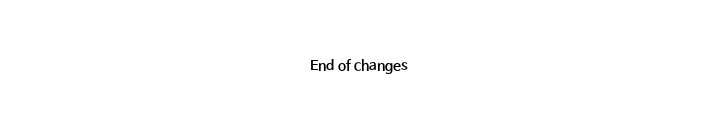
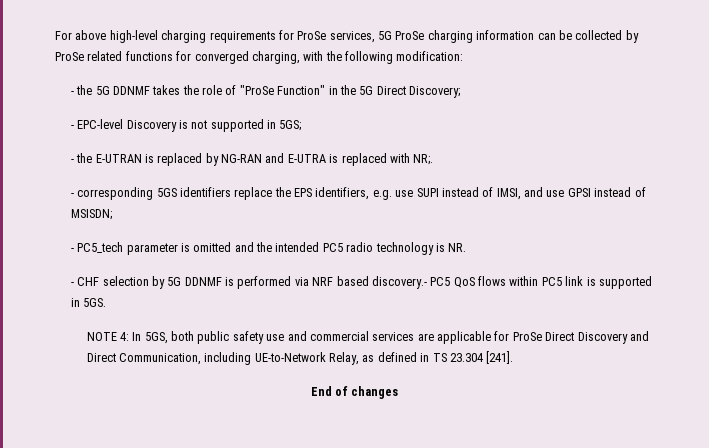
+ For above high-level charging requirements for ProSe services, 5G ProSe charging information can be collected by ProSe related functions for converged charging, with the following modification:
+ - the 5G DDNMF takes the role of "ProSe Function" in the 5G Direct Discovery;
+ - EPC-level Discovery is not supported in 5GS;
+ - the E-UTRAN is replaced by NG-RAN and E-UTRA is replaced with NR;.
+ - corresponding 5GS identifiers replace the EPS identifiers, e.g. use SUPI instead of IMSI, and use GPSI instead of MSISDN;
+ - PC5_tech parameter is omitted and the intended PC5 radio technology is NR.
+ - CHF selection by 5G DDNMF is performed via NRF based discovery.- PC5 QoS flows within PC5 link is supported in 5GS.
+ NOTE 4: In 5GS, both public safety use and commercial services are applicable for ProSe Direct Discovery and Direct Communication, including UE-to-Network Relay, as defined in TS 23.304 [241].

